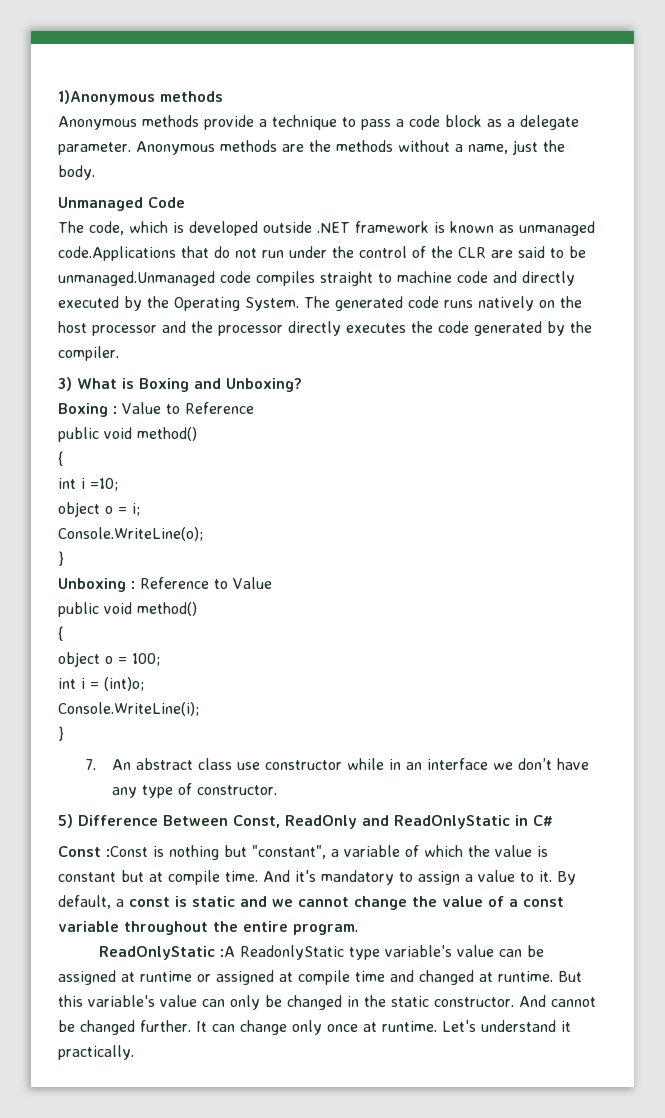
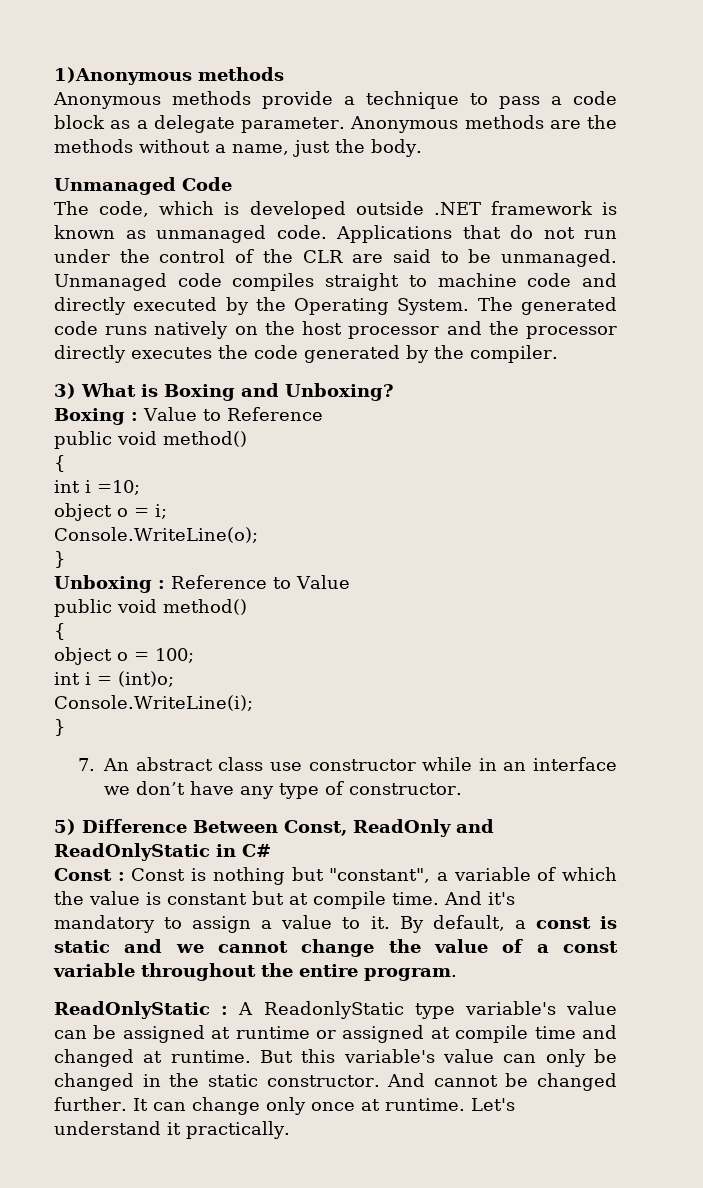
- The code, which is developed outside .NET framework is known as unmanaged code.Applications that do not run under the control of the CLR are said to be unmanaged.Unmanaged code compiles straight to machine code and directly executed by the Operating System.
+ The code, which is developed outside .NET framework is known as unmanaged code. Applications that do not run under the control of the CLR are said to be unmanaged. Unmanaged code compiles straight to machine code and directly executed by the Operating System.
- Const :Const is nothing but "constant", a variable of which the value is constant but at compile time.
+ Const : Const is nothing but "constant", a variable of which the value is constant but at compile time.
- ReadOnlyStatic :A ReadonlyStatic type variable's value can be assigned at runtime or assigned at compile time and changed at runtime.
+ ReadOnlyStatic : A ReadonlyStatic type variable's value can be assigned at runtime or assigned at compile time and changed at runtime.

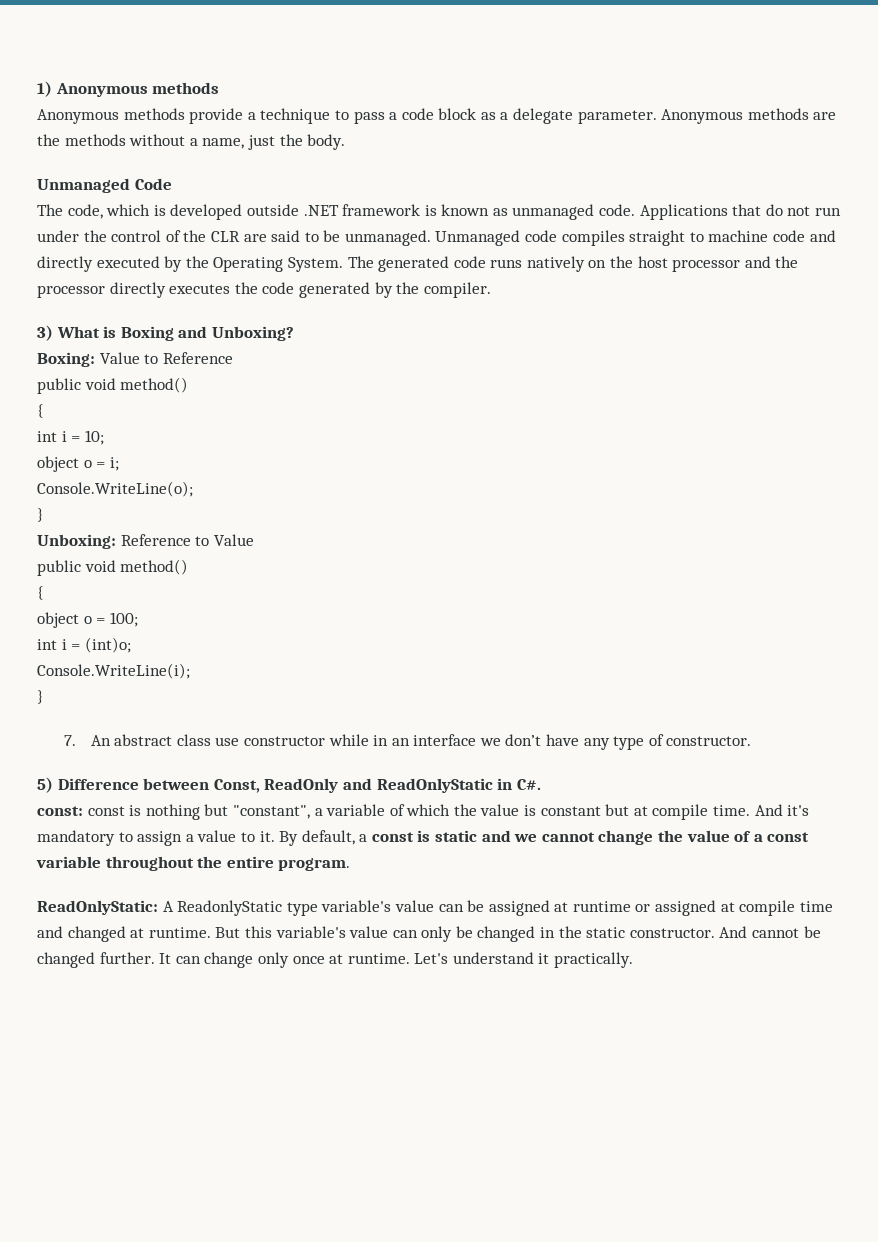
- 1)Anonymous methods
+ 1) Anonymous methods
- Boxing : Value to Reference
+ Boxing: Value to Reference
- int i =10;
+ int i = 10;
- Unboxing : Reference to Value
+ Unboxing: Reference to Value
- 5) Difference Between Const, ReadOnly and ReadOnlyStatic in C#
- Const : Const is nothing but "constant", a variable of which the value is constant but at compile time.
+ 5) Difference between Const, ReadOnly and ReadOnlyStatic in C#.
+ const: const is nothing but "constant", a variable of which the value is constant but at compile time.
- ReadOnlyStatic : A ReadonlyStatic type variable's value can be assigned at runtime or assigned at compile time and changed at runtime.
+ ReadOnlyStatic: A ReadonlyStatic type variable's value can be assigned at runtime or assigned at compile time and changed at runtime.

